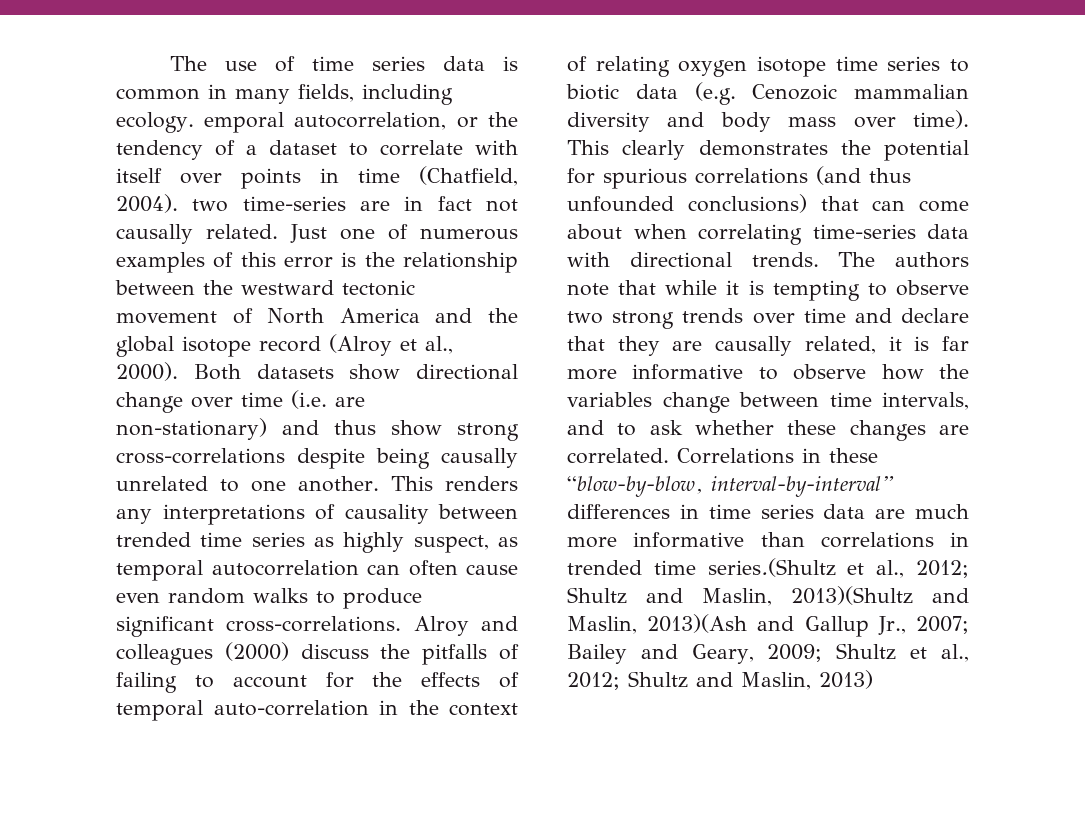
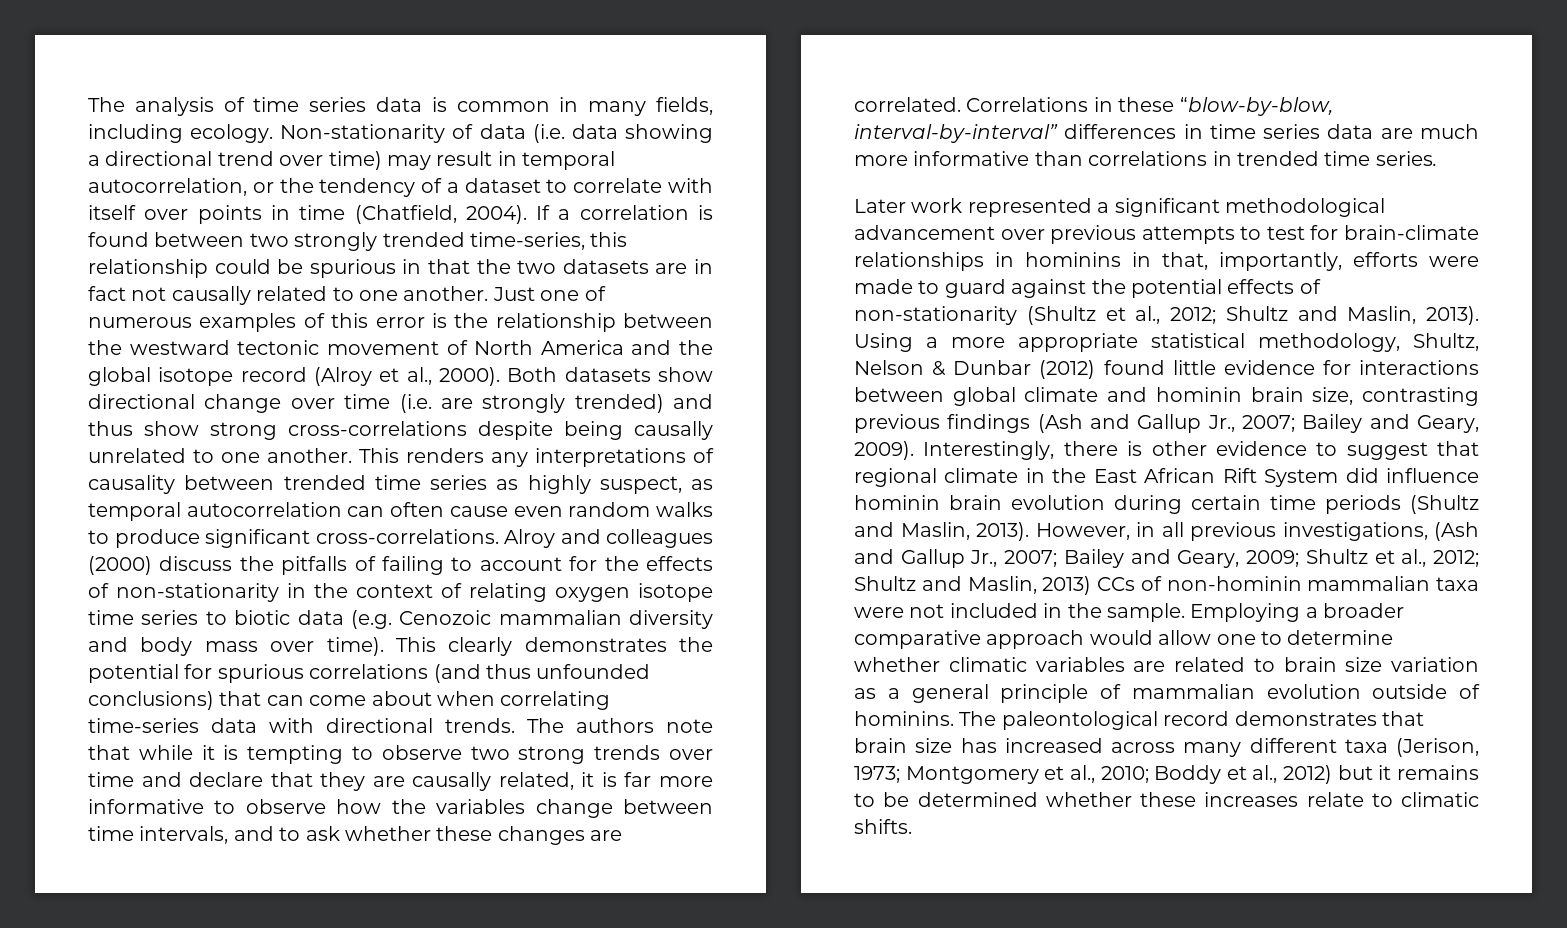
- The use of time series data is common in many fields, including ecology. emporal autocorrelation, or the tendency of a dataset to correlate with itself over points in time (Chatfield, 2004). two time-series are in fact not causally related.
+ The analysis of time series data is common in many fields, including ecology. Non-stationarity of data (i.e. data showing a directional trend over time) may result in temporal autocorrelation, or the tendency of a dataset to correlate with itself over points in time (Chatfield, 2004). If a correlation is found between two strongly trended time-series, this relationship could be spurious in that the two datasets are in fact not causally related to one another.
- Both datasets show directional change over time (i.e. are non-stationary) and thus show strong cross-correlations despite being causally unrelated to one another.
+ Both datasets show directional change over time (i.e. are strongly trended) and thus show strong cross-correlations despite being causally unrelated to one another.
- Alroy and colleagues (2000) discuss the pitfalls of failing to account for the effects of temporal auto-correlation in the context of relating oxygen isotope time series to biotic data (e.g. Cenozoic mammalian diversity and body mass over time).
+ Alroy and colleagues (2000) discuss the pitfalls of failing to account for the effects of non-stationarity in the context of relating oxygen isotope time series to biotic data (e.g. Cenozoic mammalian diversity and body mass over time).
- Correlations in these “blow-by-blow, interval-by-interval” differences in time series data are much more informative than correlations in trended time series.(Shultz et al., 2012; Shultz and Maslin, 2013)(Shultz and Maslin, 2013)(Ash and Gallup Jr., 2007; Bailey and Geary, 2009; Shultz et al., 2012; Shultz and Maslin, 2013)
+ Correlations in these “blow-by-blow, interval-by-interval” differences in time series data are much more informative than correlations in trended time series.
+ Later work represented a significant methodological advancement over previous attempts to test for brain-climate relationships in hominins in that, importantly, efforts were made to guard against the potential effects of non-stationarity (Shultz et al., 2012; Shultz and Maslin, 2013). Using a more appropriate statistical methodology, Shultz, Nelson & Dunbar (2012) found little evidence for interactions between global climate and hominin brain size, contrasting previous findings (Ash and Gallup Jr., 2007; Bailey and Geary, 2009). Interestingly, there is other evidence to suggest that regional climate in the East African Rift System did influence hominin brain evolution during certain time periods (Shultz and Maslin, 2013). However, in all previous investigations, (Ash and Gallup Jr., 2007; Bailey and Geary, 2009; Shultz et al., 2012; Shultz and Maslin, 2013) CCs of non-hominin mammalian taxa were not included in the sample. Employing a broader comparative approach would allow one to determine whether climatic variables are related to brain size variation as a general principle of mammalian evolution outside of hominins. The paleontological record demonstrates that brain size has increased across many different taxa (Jerison, 1973; Montgomery et al., 2010; Boddy et al., 2012) but it remains to be determined whether these increases relate to climatic shifts.

